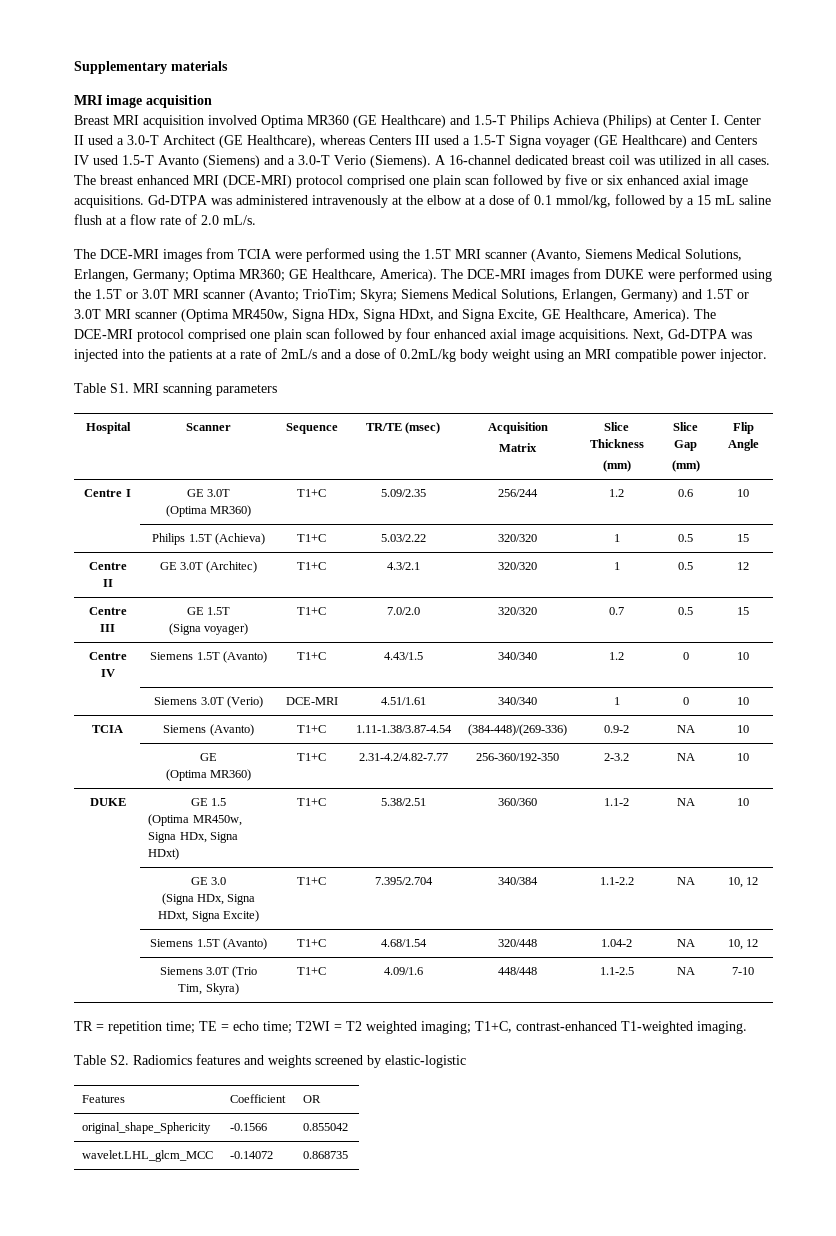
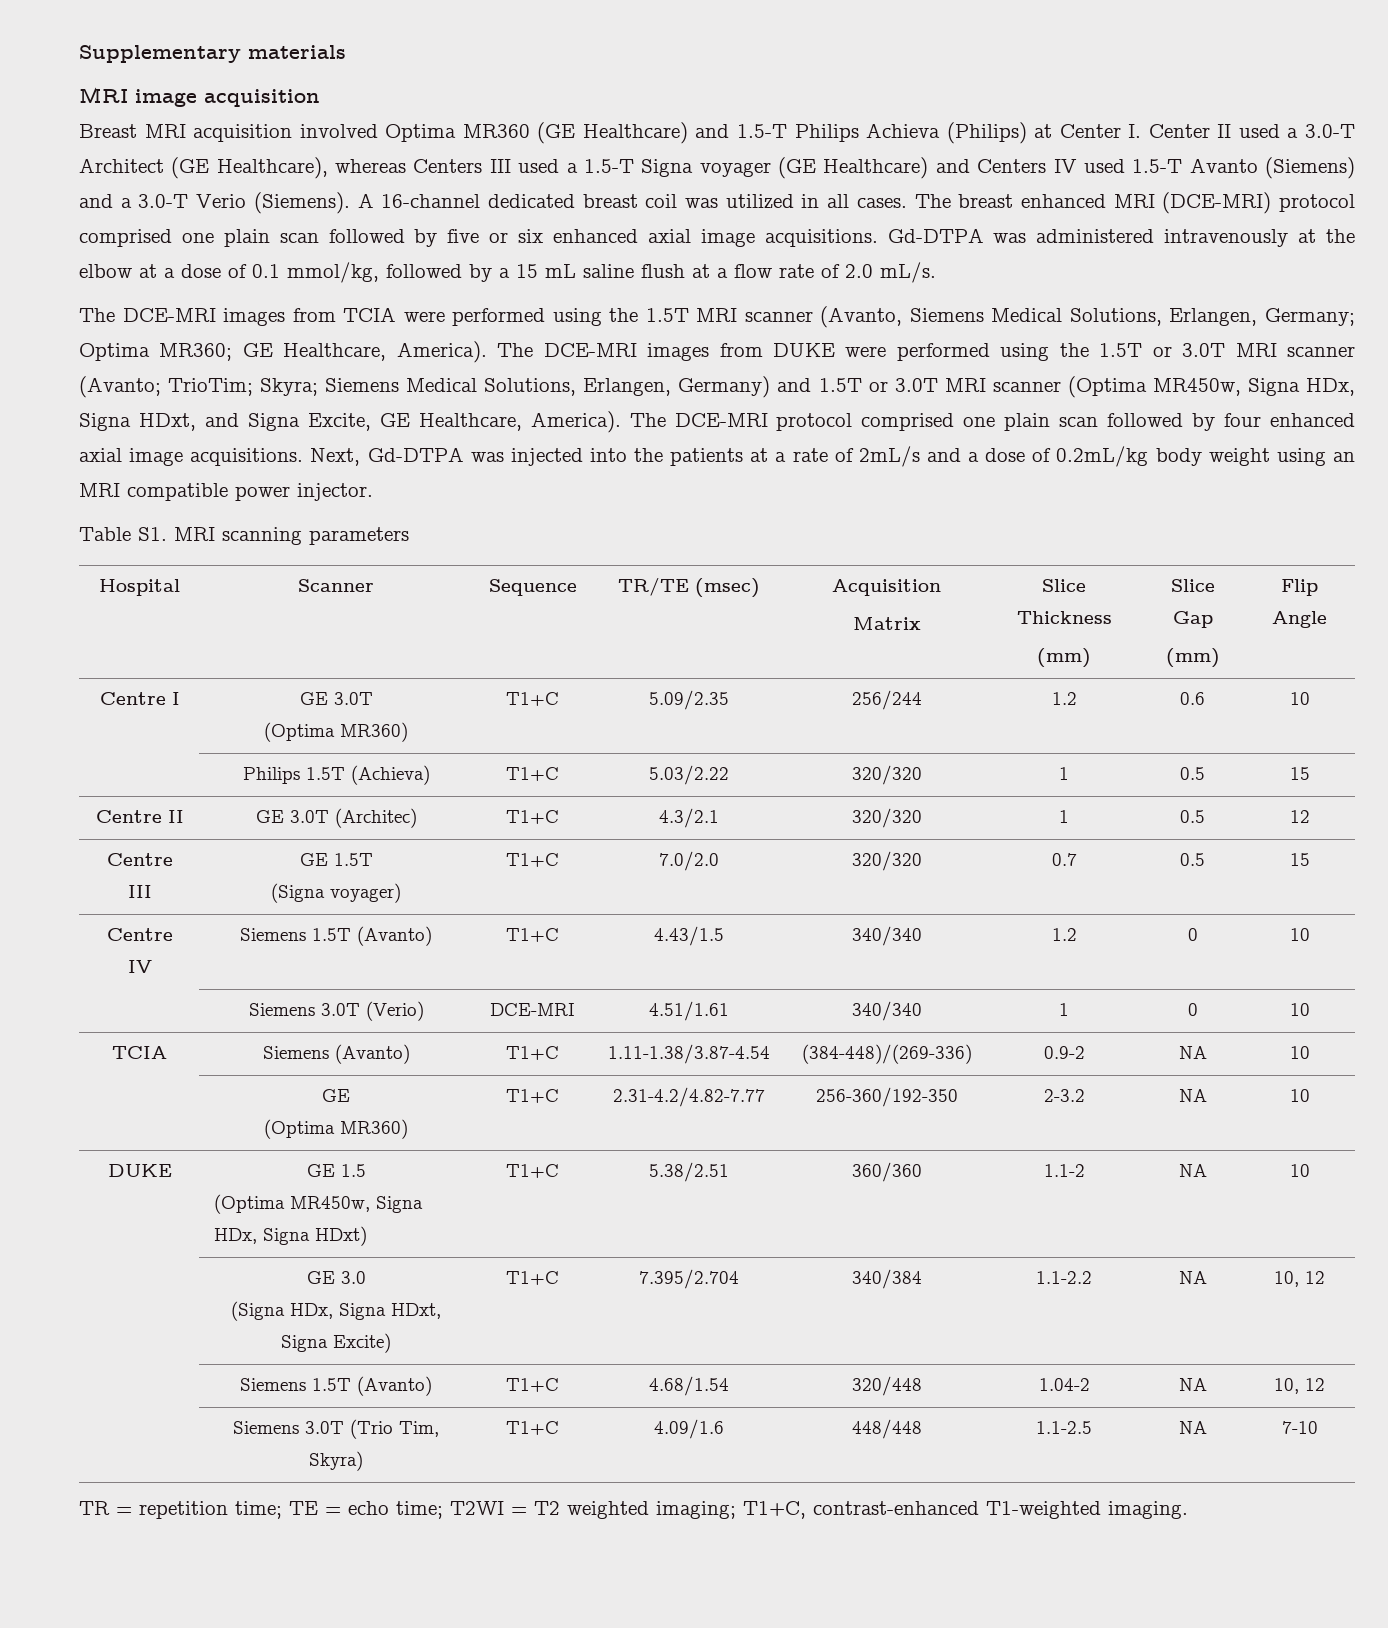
- Table S2. Radiomics features and weights screened by elastic-logistic
- Features | Coefficient | OR
- original_shape_Sphericity | -0.1566 | 0.855042
- wavelet.LHL_glcm_MCC | -0.14072 | 0.868735

